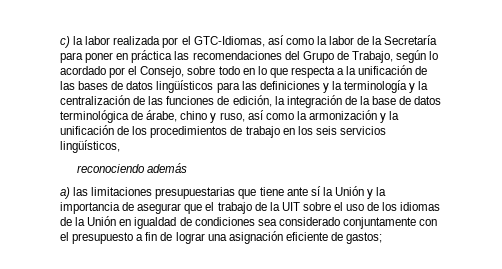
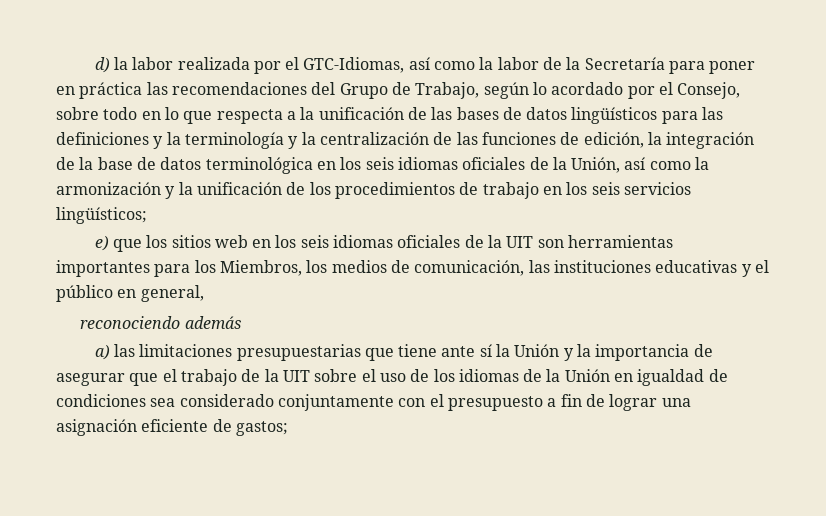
- c) la labor realizada por el GTC-Idiomas, así como la labor de la Secretaría para poner en práctica las recomendaciones del Grupo de Trabajo, según lo acordado por el Consejo, sobre todo en lo que respecta a la unificación de las bases de datos lingüísticos para las definiciones y la terminología y la centralización de las funciones de edición, la integración de la base de datos terminológica de árabe, chino y ruso, así como la armonización y la unificación de los procedimientos de trabajo en los seis servicios lingüísticos,
+ d) la labor realizada por el GTC-Idiomas, así como la labor de la Secretaría para poner en práctica las recomendaciones del Grupo de Trabajo, según lo acordado por el Consejo, sobre todo en lo que respecta a la unificación de las bases de datos lingüísticos para las definiciones y la terminología y la centralización de las funciones de edición, la integración de la base de datos terminológica en los seis idiomas oficiales de la Unión, así como la armonización y la unificación de los procedimientos de trabajo en los seis servicios lingüísticos;
+ e) que los sitios web en los seis idiomas oficiales de la UIT son herramientas importantes para los Miembros, los medios de comunicación, las instituciones educativas y el público en general,

